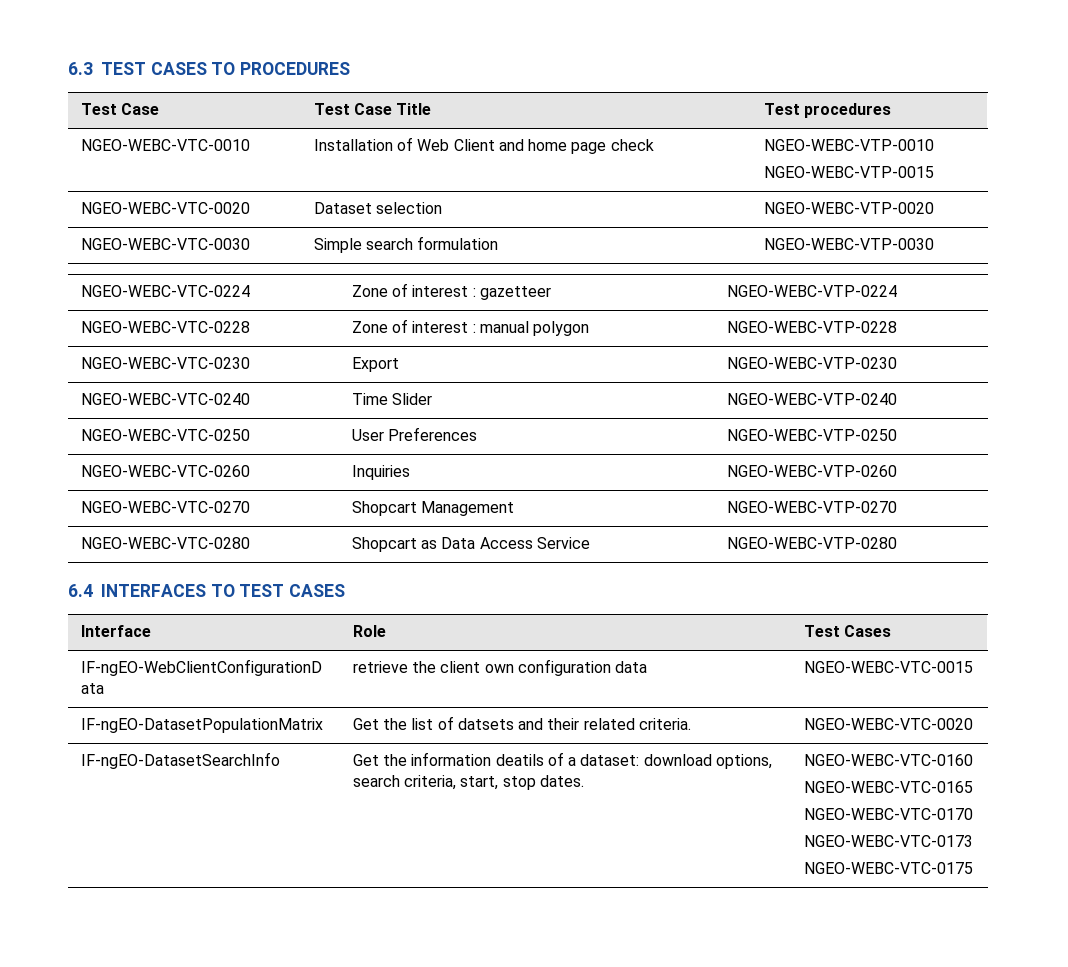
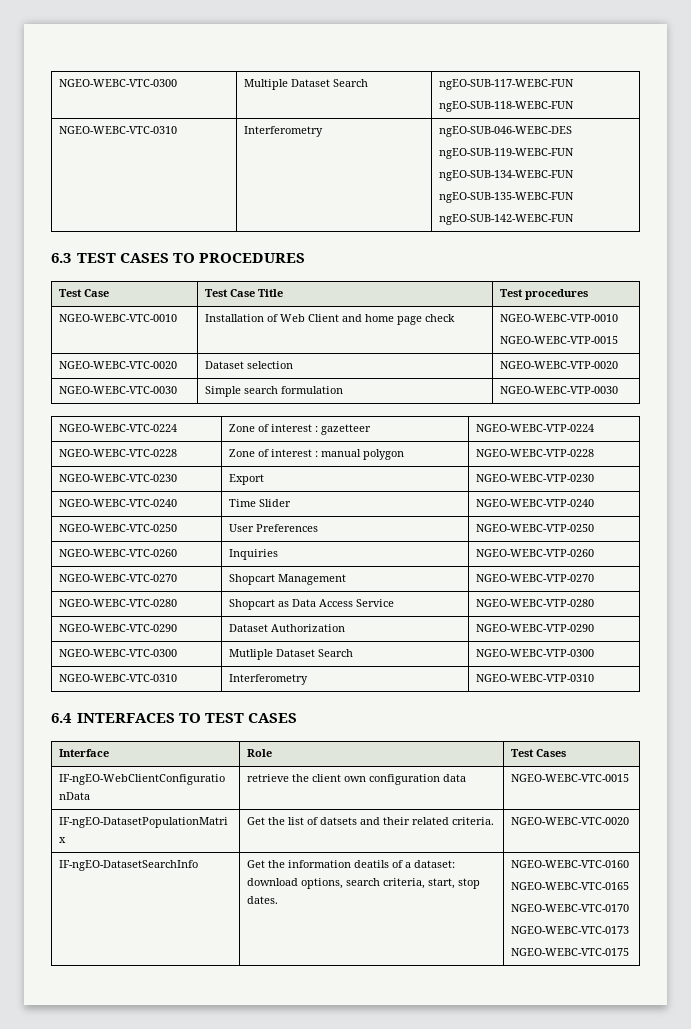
+ NGEO-WEBC-VTC-0300 | Multiple Dataset Search | ngEO-SUB-117-WEBC-FUN
+ ngEO-SUB-118-WEBC-FUN
+ NGEO-WEBC-VTC-0310 | Interferometry | ngEO-SUB-046-WEBC-DES
+ ngEO-SUB-119-WEBC-FUN
+ ngEO-SUB-134-WEBC-FUN
+ ngEO-SUB-135-WEBC-FUN
+ ngEO-SUB-142-WEBC-FUN
+ NGEO-WEBC-VTC-0290 | Dataset Authorization | NGEO-WEBC-VTP-0290
+ NGEO-WEBC-VTC-0300 | Mutliple Dataset Search | NGEO-WEBC-VTP-0300
+ NGEO-WEBC-VTC-0310 | Interferometry | NGEO-WEBC-VTP-0310

